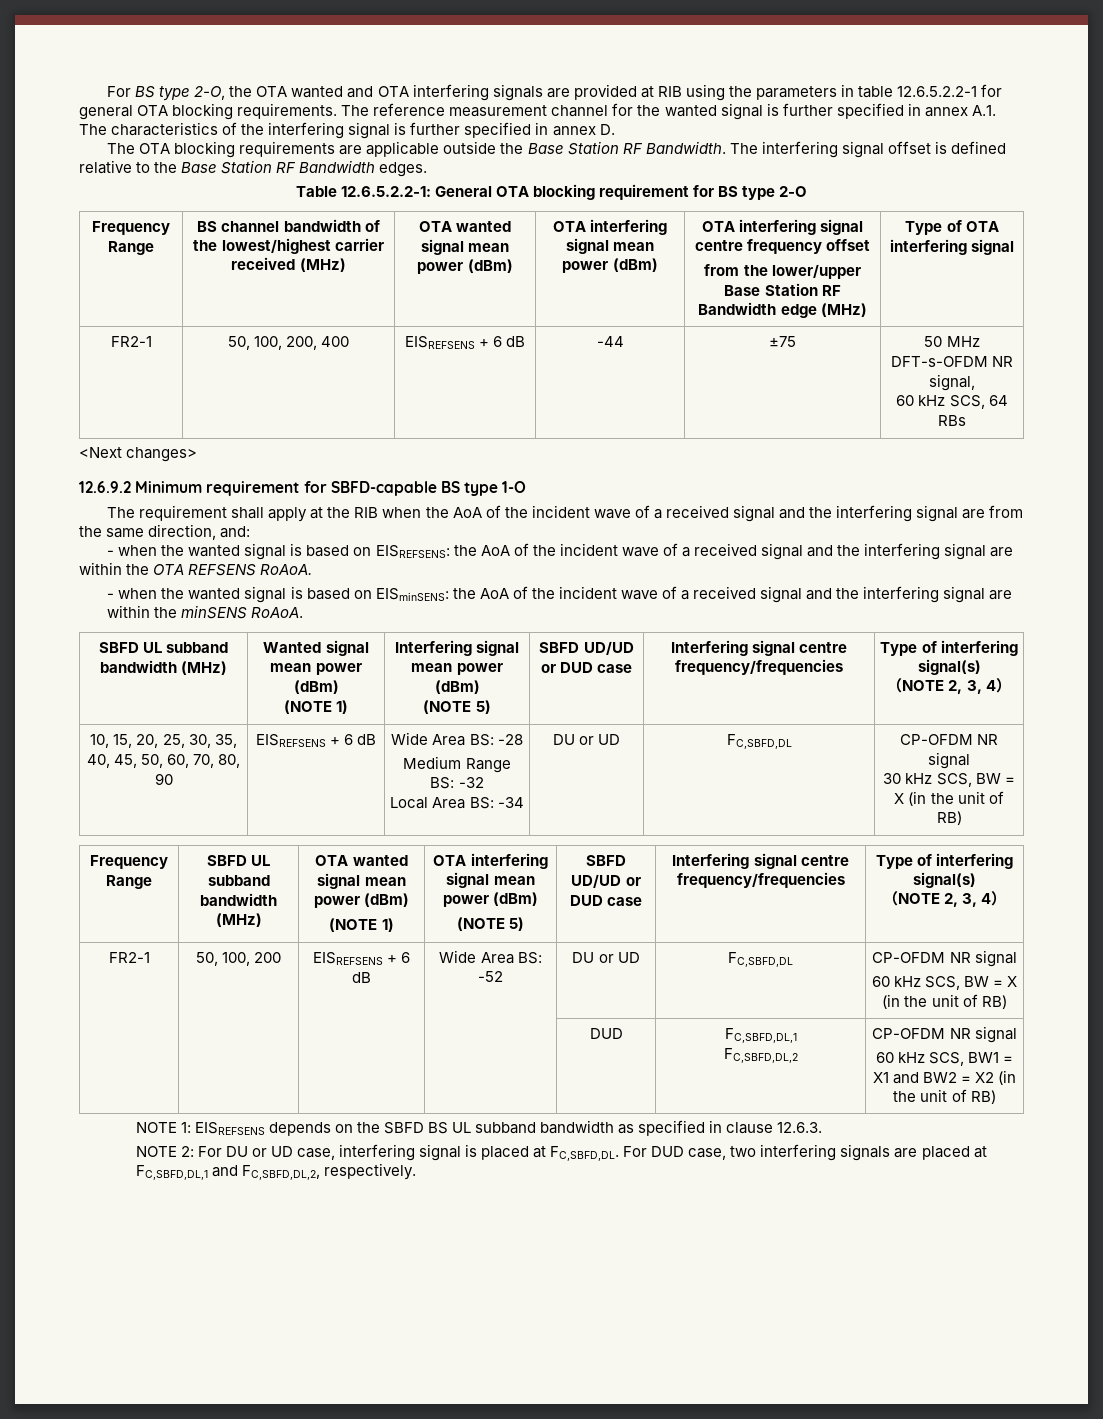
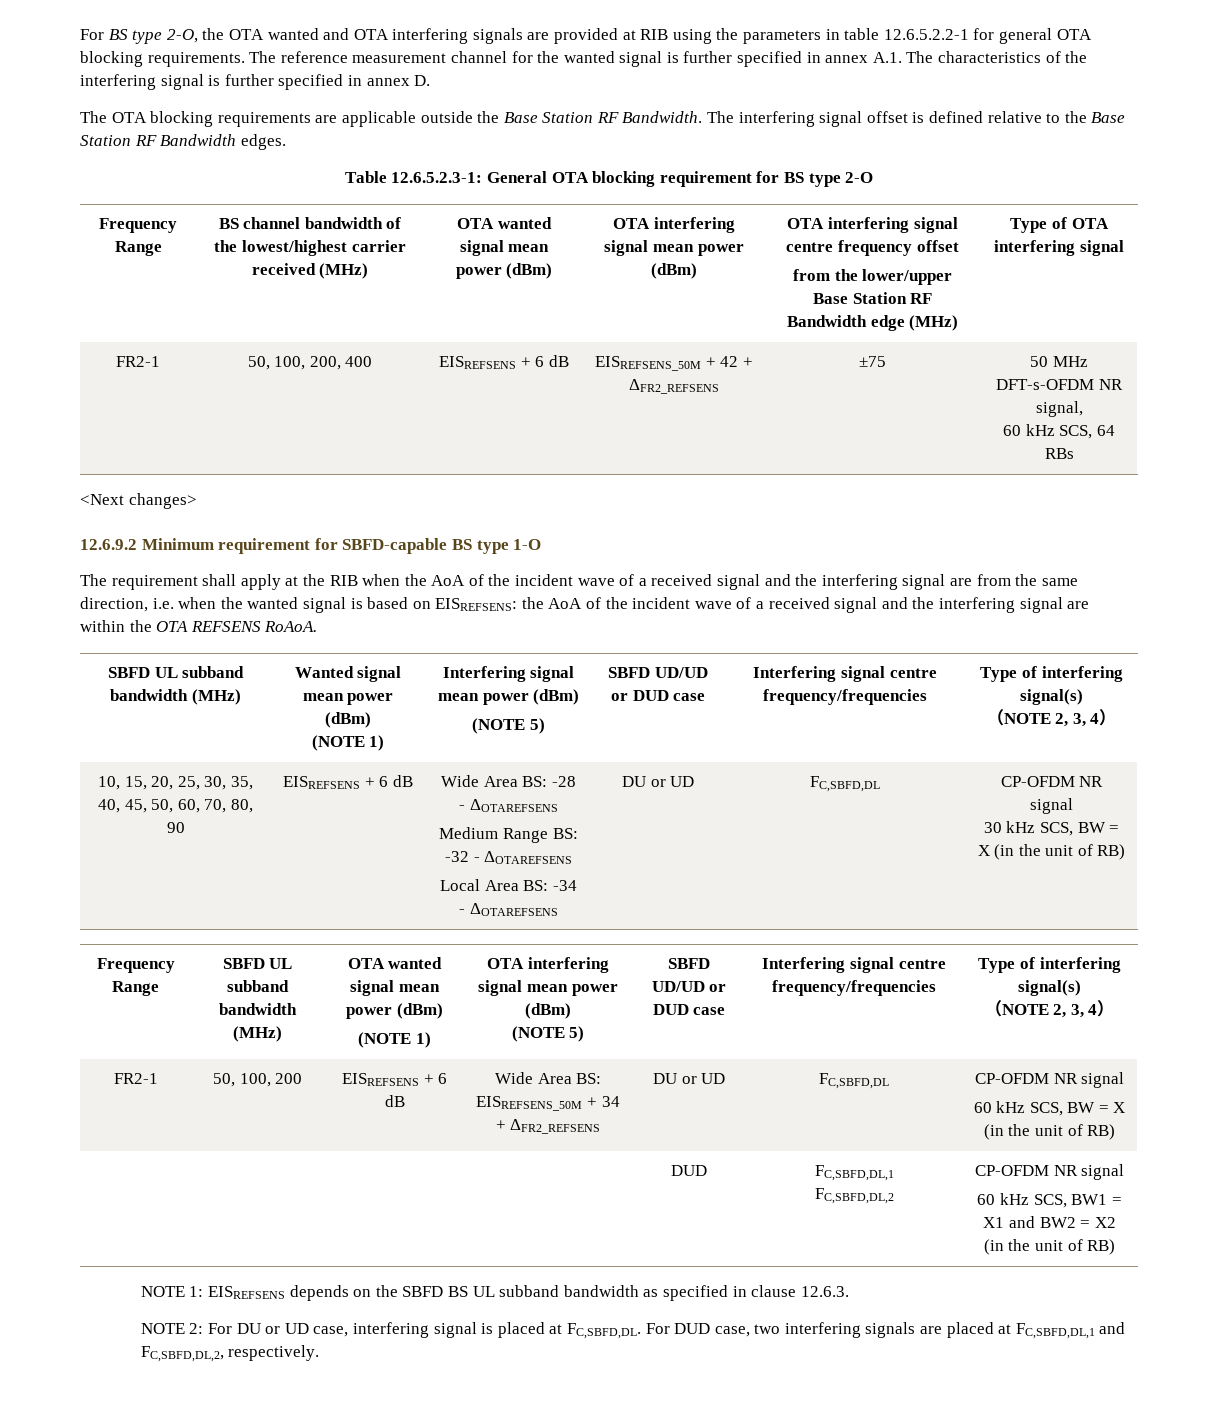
- Table 12.6.5.2.2-1: General OTA blocking requirement for BS type 2-O
+ Table 12.6.5.2.3-1: General OTA blocking requirement for BS type 2-O
- FR2-1 | 50, 100, 200, 400 | EISREFSENS + 6 dB | -44 | ±75 | 50 MHz DFT-s-OFDM NR signal,
+ FR2-1 | 50, 100, 200, 400 | EISREFSENS + 6 dB | EISREFSENS_50M + 42 + ΔFR2_REFSENS | ±75 | 50 MHz DFT-s-OFDM NR signal,
- The requirement shall apply at the RIB when the AoA of the incident wave of a received signal and the interfering signal are from the same direction, and:
- - when the wanted signal is based on EISREFSENS: the AoA of the incident wave of a received signal and the interfering signal are within the OTA REFSENS RoAoA.
+ The requirement shall apply at the RIB when the AoA of the incident wave of a received signal and the interfering signal are from the same direction, i.e. when the wanted signal is based on EISREFSENS: the AoA of the incident wave of a received signal and the interfering signal are within the OTA REFSENS RoAoA.
- - when the wanted signal is based on EISminSENS: the AoA of the incident wave of a received signal and the interfering signal are within the minSENS RoAoA.
- Wide Area BS: -28
+ Wide Area BS: -28 - ΔOTAREFSENS
- Medium Range BS: -32
+ Medium Range BS: -32 - ΔOTAREFSENS
- Local Area BS: -34
+ Local Area BS: -34 - ΔOTAREFSENS
- FR2-1 | 50, 100, 200 | EISREFSENS + 6 dB | Wide Area BS: -52 | DU or UD | FC,SBFD,DL | CP-OFDM NR signal
+ FR2-1 | 50, 100, 200 | EISREFSENS + 6 dB | Wide Area BS: EISREFSENS_50M + 34 + ΔFR2_REFSENS | DU or UD | FC,SBFD,DL | CP-OFDM NR signal

